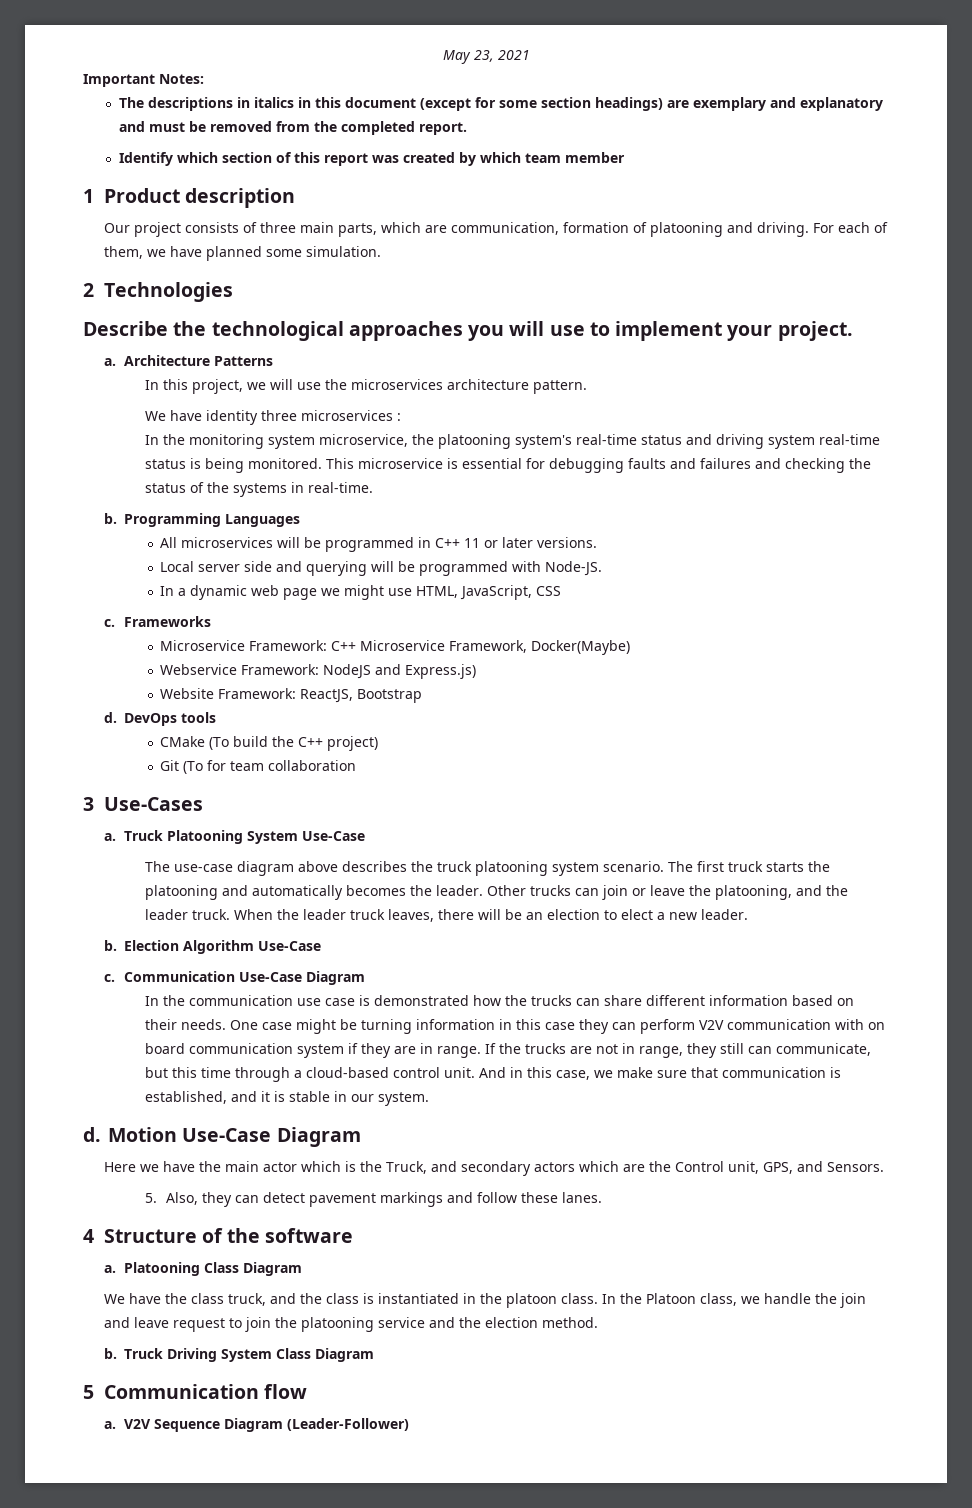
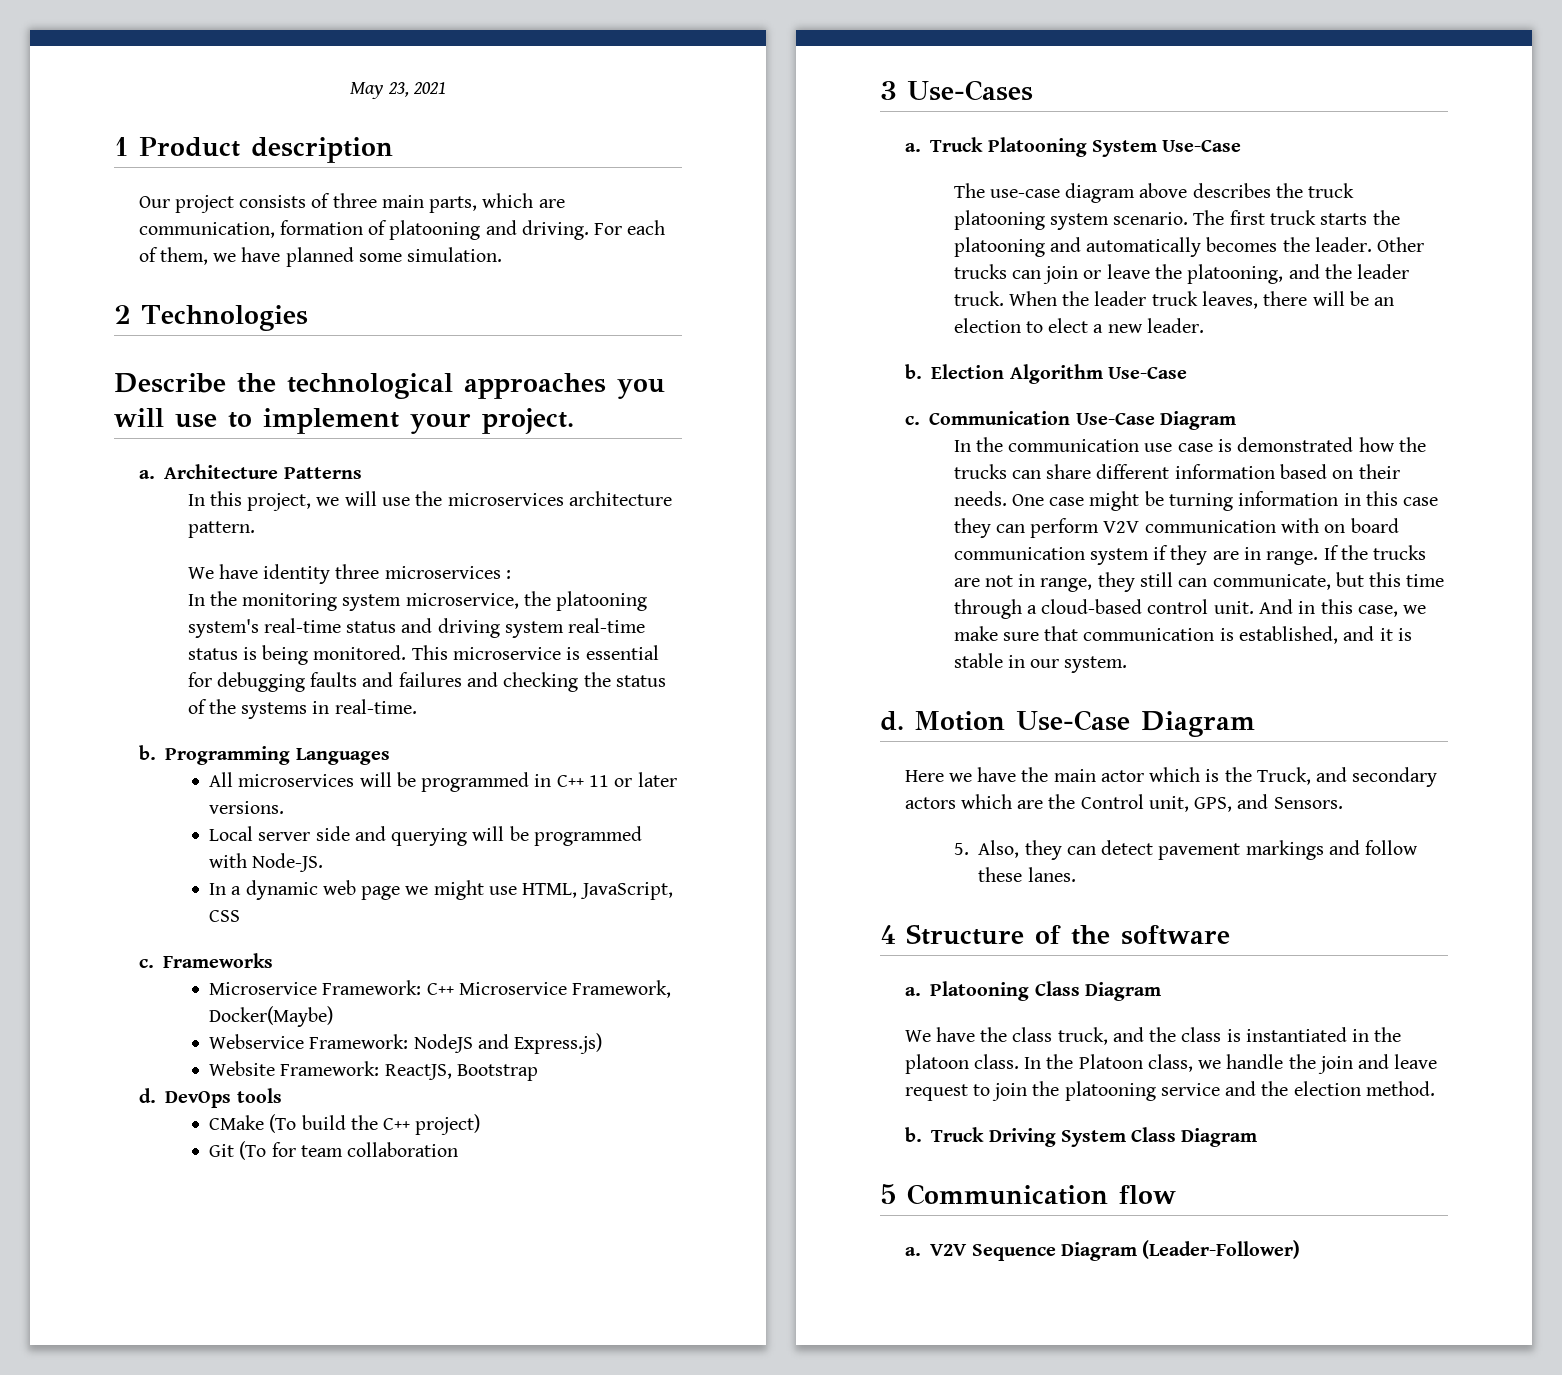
- Important Notes:
- The descriptions in italics in this document (except for some section headings) are exemplary and explanatory and must be removed from the completed report.
- Identify which section of this report was created by which team member

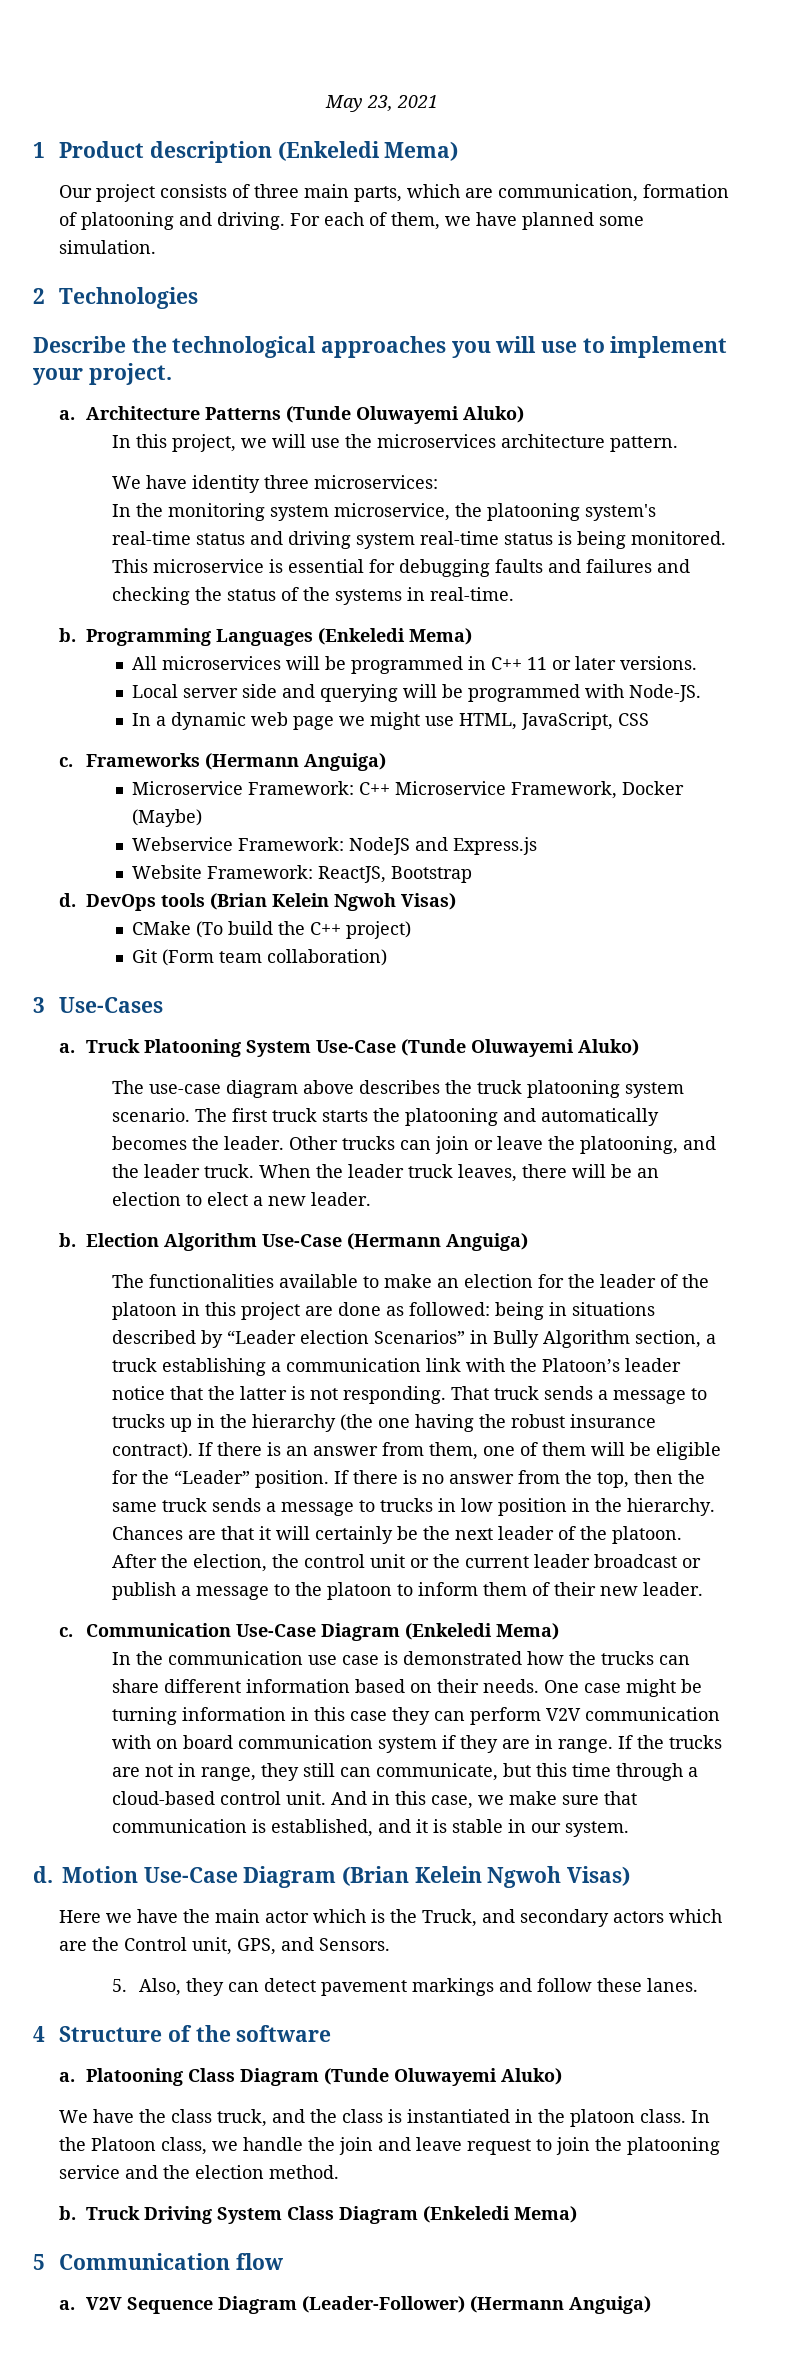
- 1 Product description
+ 1 Product description (Enkeledi Mema)
- Architecture Patterns
+ Architecture Patterns (Tunde Oluwayemi Aluko)
- We have identity three microservices :
+ We have identity three microservices:
- Programming Languages
+ Programming Languages (Enkeledi Mema)
- Frameworks
+ Frameworks (Hermann Anguiga)
- Microservice Framework: C++ Microservice Framework, Docker(Maybe)
+ Microservice Framework: C++ Microservice Framework, Docker (Maybe)
- Webservice Framework: NodeJS and Express.js)
+ Webservice Framework: NodeJS and Express.js
- DevOps tools
+ DevOps tools (Brian Kelein Ngwoh Visas)
- Git (To for team collaboration
+ Git (Form team collaboration)
- Truck Platooning System Use-Case
+ Truck Platooning System Use-Case (Tunde Oluwayemi Aluko)
- Election Algorithm Use-Case
+ Election Algorithm Use-Case (Hermann Anguiga)
+ The functionalities available to make an election for the leader of the platoon in this project are done as followed: being in situations described by “Leader election Scenarios” in Bully Algorithm section, a truck establishing a communication link with the Platoon’s leader notice that the latter is not responding. That truck sends a message to trucks up in the hierarchy (the one having the robust insurance contract). If there is an answer from them, one of them will be eligible for the “Leader” position. If there is no answer from the top, then the same truck sends a message to trucks in low position in the hierarchy. Chances are that it will certainly be the next leader of the platoon. After the election, the control unit or the current leader broadcast or publish a message to the platoon to inform them of their new leader.
- Communication Use-Case Diagram
+ Communication Use-Case Diagram (Enkeledi Mema)
- Motion Use-Case Diagram
+ Motion Use-Case Diagram (Brian Kelein Ngwoh Visas)
- Platooning Class Diagram
+ Platooning Class Diagram (Tunde Oluwayemi Aluko)
- Truck Driving System Class Diagram
+ Truck Driving System Class Diagram (Enkeledi Mema)
- V2V Sequence Diagram (Leader-Follower)
+ V2V Sequence Diagram (Leader-Follower) (Hermann Anguiga)

